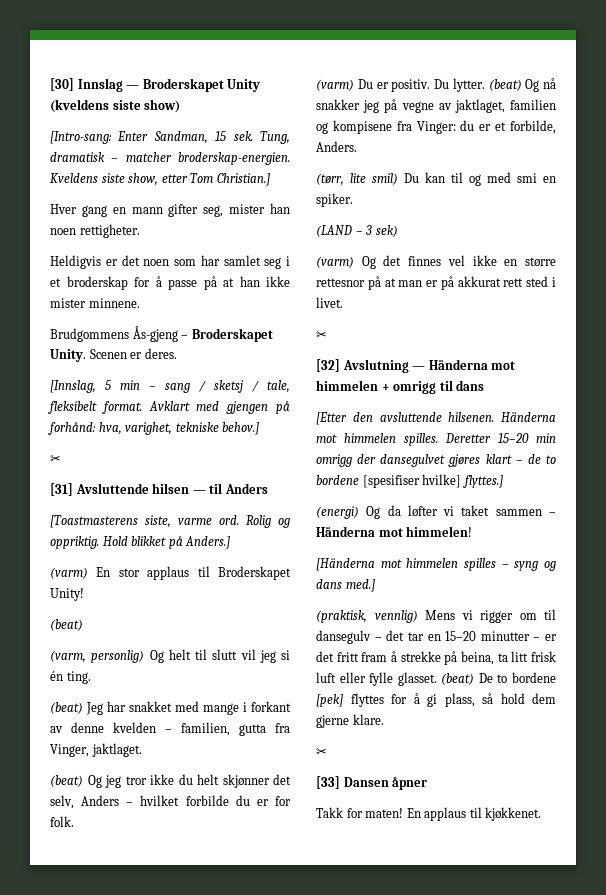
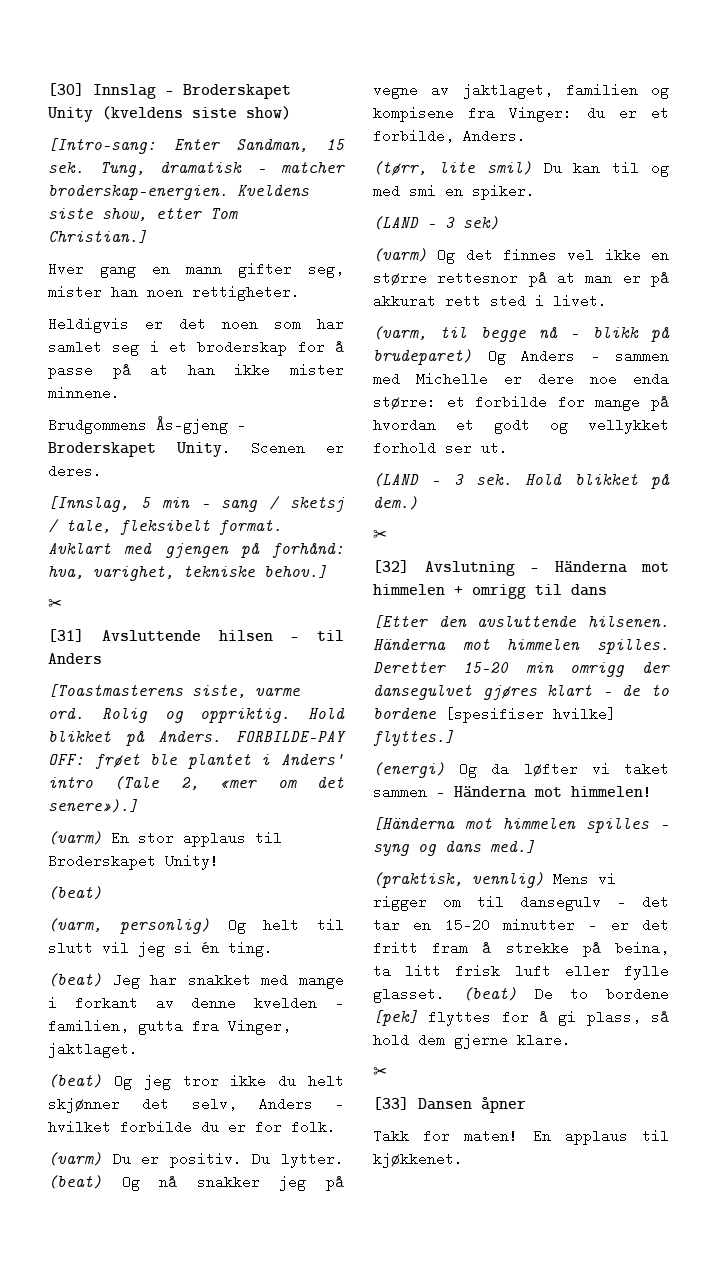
- Hold blikket på Anders.]
+ Hold blikket på Anders. FORBILDE-PAY OFF: frøet ble plantet i Anders' intro (Tale 2, «mer om det senere»).]
+ (varm, til begge nå – blikk på brudeparet) Og Anders – sammen med Michelle er dere noe enda større: et forbilde for mange på hvordan et godt og vellykket forhold ser ut.
+ (LAND – 3 sek. Hold blikket på dem.)

